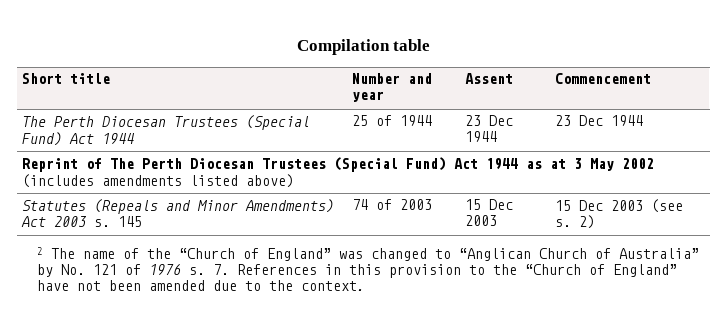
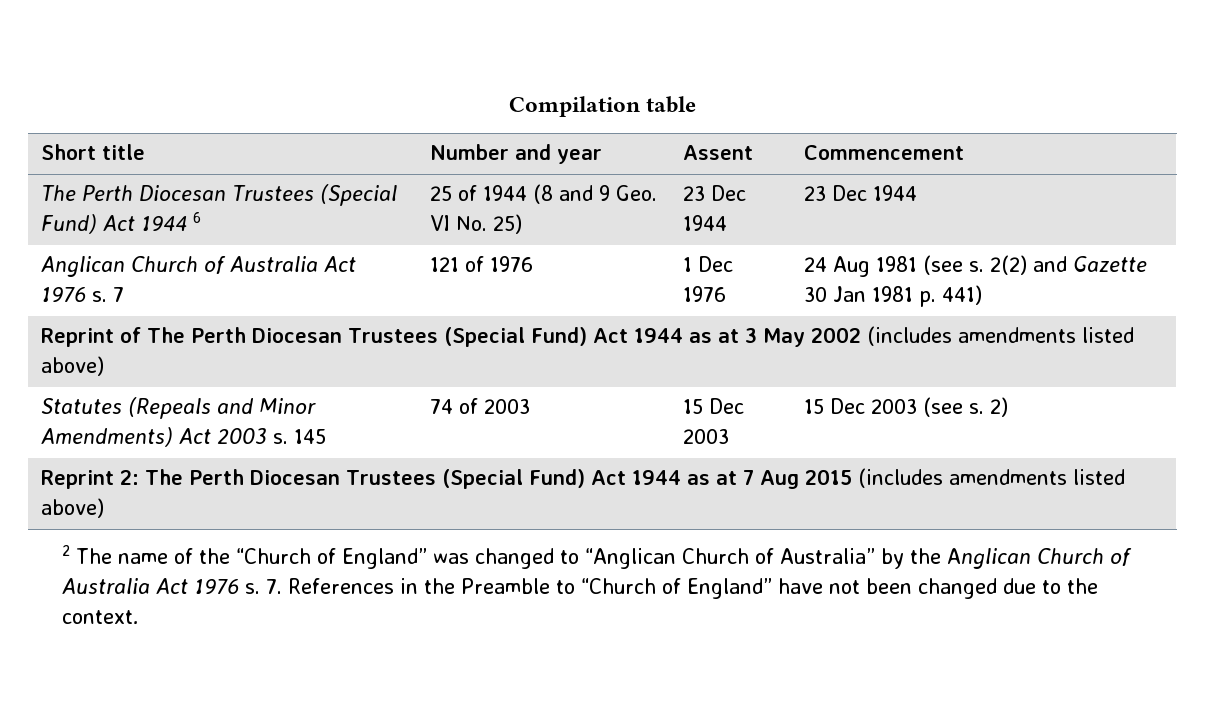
- The Perth Diocesan Trustees (Special Fund) Act 1944 | 25 of 1944 | 23 Dec 1944 | 23 Dec 1944
+ The Perth Diocesan Trustees (Special Fund) Act 1944 6 | 25 of 1944 (8 and 9 Geo. VI No. 25) | 23 Dec 1944 | 23 Dec 1944
+ Anglican Church of Australia Act 1976 s. 7 | 121 of 1976 | 1 Dec 1976 | 24 Aug 1981 (see s. 2(2) and Gazette 30 Jan 1981 p. 441)
+ Reprint 2: The Perth Diocesan Trustees (Special Fund) Act 1944 as at 7 Aug 2015 (includes amendments listed above)
- 2 The name of the “Church of England” was changed to “Anglican Church of Australia” by No. 121 of 1976 s.
+ 2 The name of the “Church of England” was changed to “Anglican Church of Australia” by the Anglican Church of Australia Act 1976 s.
- 7. References in this provision to the “Church of England” have not been amended due to the context.
+ 7. References in the Preamble to “Church of England” have not been changed due to the context.

